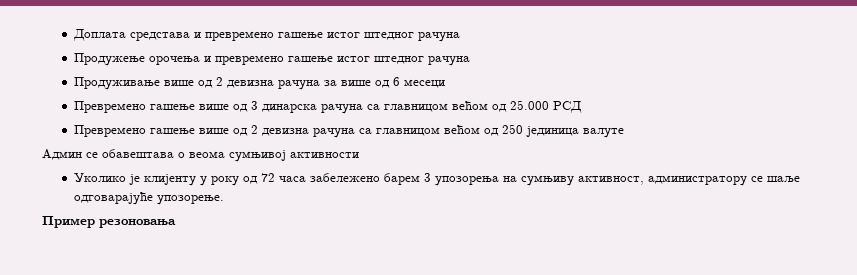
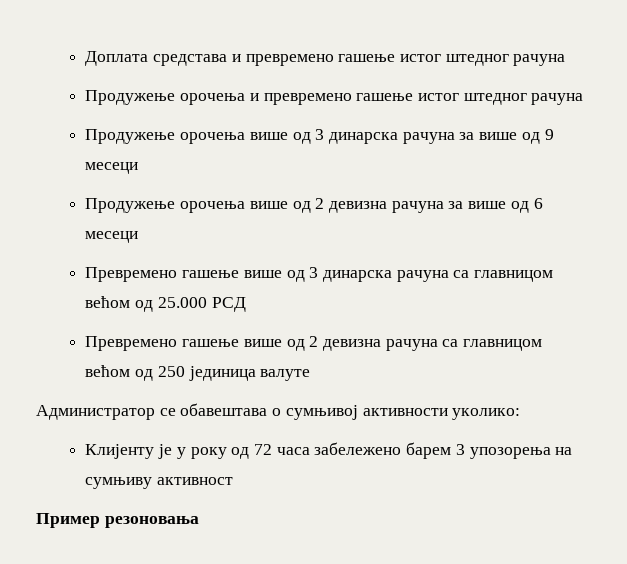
- Продуживање више од 2 девизна рачуна за више од 6 месеци
+ Продужење орочења више од 3 динарска рачуна за више од 9 месеци
+ Продужење орочења више од 2 девизна рачуна за више од 6 месеци
- Админ се обавештава о веома сумњивој активности
- Уколико је клијенту у року од 72 часа забележено барем 3 упозорења на сумњиву активност, администратору се шаље одговарајуће упозорење.
+ Администратор се обавештава о сумњивој активности уколико:
+ Клијенту је у року од 72 часа забележено барем 3 упозорења на сумњиву активност

